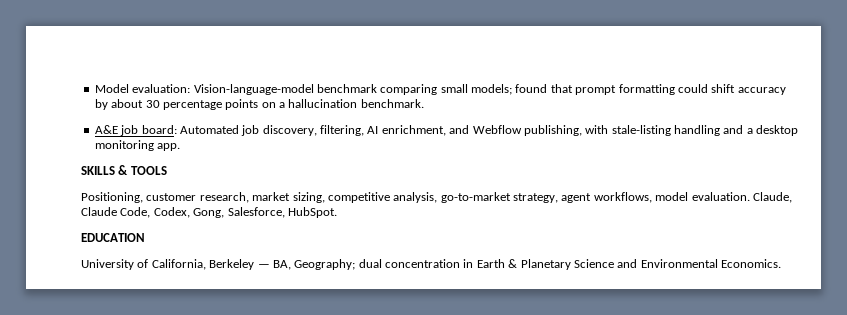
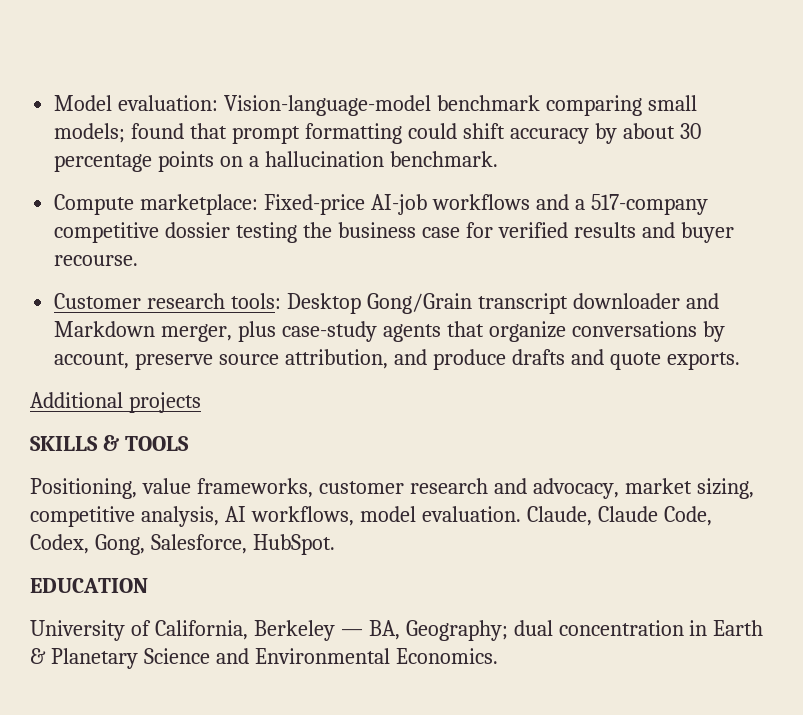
- A&E job board: Automated job discovery, filtering, AI enrichment, and Webflow publishing, with stale-listing handling and a desktop monitoring app.
+ Compute marketplace: Fixed-price AI-job workflows and a 517-company competitive dossier testing the business case for verified results and buyer recourse.
+ Customer research tools: Desktop Gong/Grain transcript downloader and Markdown merger, plus case-study agents that organize conversations by account, preserve source attribution, and produce drafts and quote exports.
+ Additional projects
  SKILLS & TOOLS
- Positioning, customer research, market sizing, competitive analysis, go-to-market strategy, agent workflows, model evaluation.
+ Positioning, value frameworks, customer research and advocacy, market sizing, competitive analysis, AI workflows, model evaluation.

